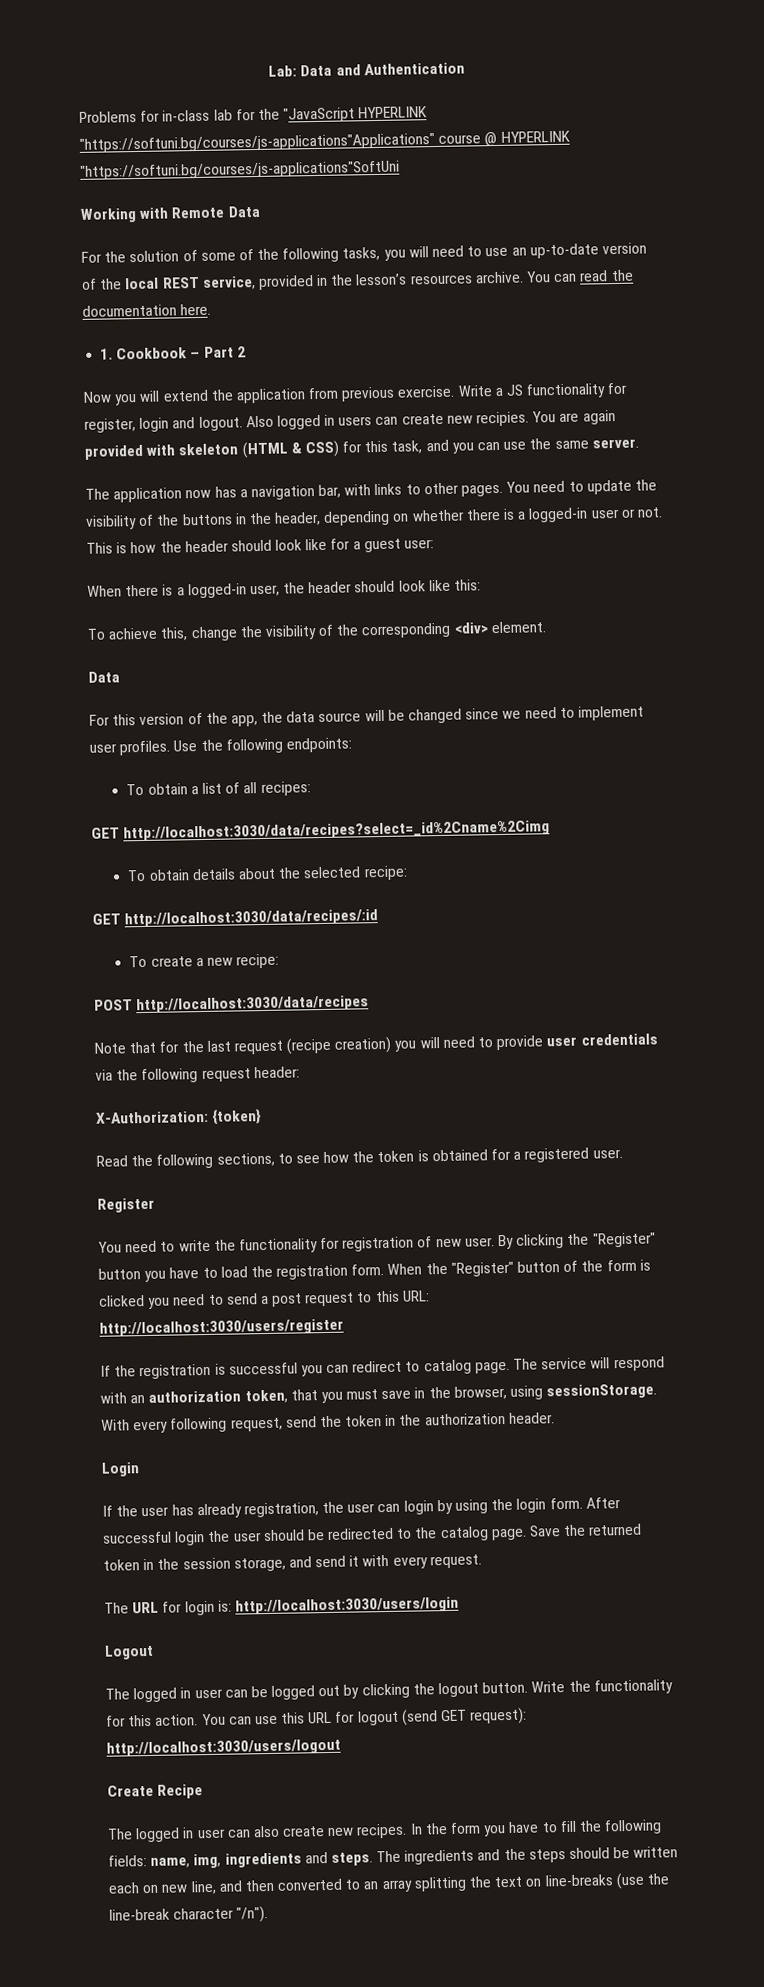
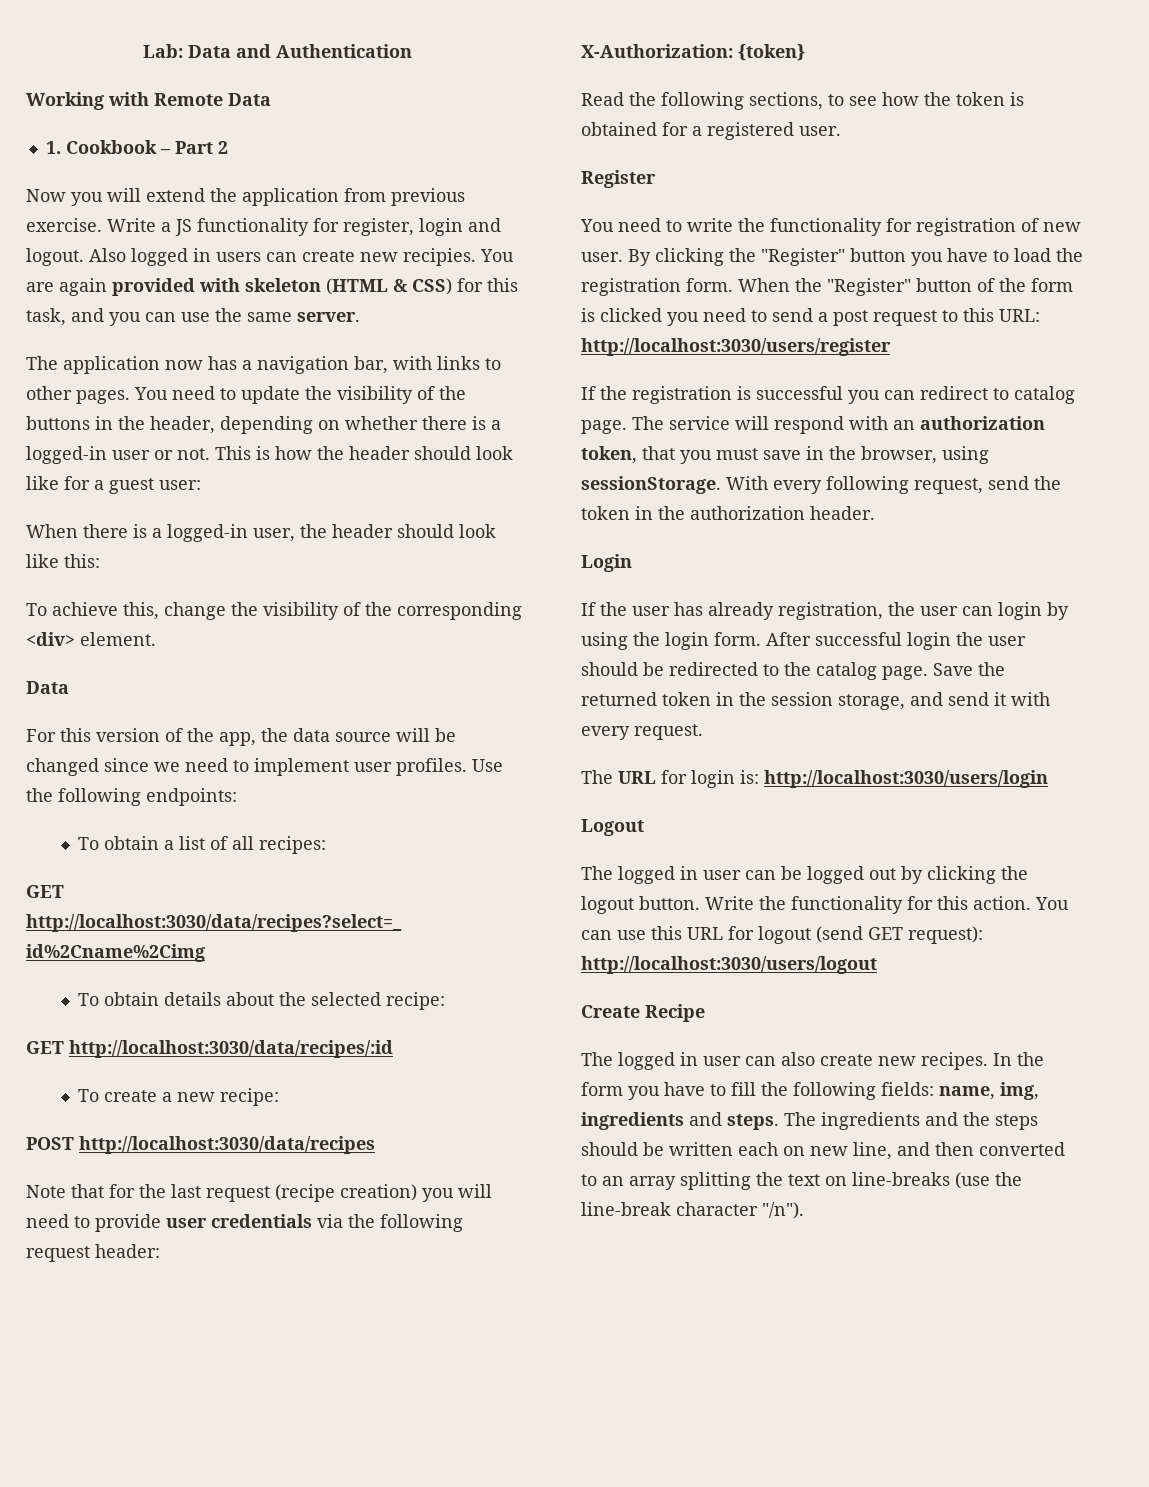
- Problems for in-class lab for the "JavaScript HYPERLINK "https://softuni.bg/courses/js-applications"Applications" course @ HYPERLINK "https://softuni.bg/courses/js-applications"SoftUni
  Working with Remote Data
- For the solution of some of the following tasks, you will need to use an up-to-date version of the local REST service, provided in the lesson’s resources archive. You can read the documentation here.

